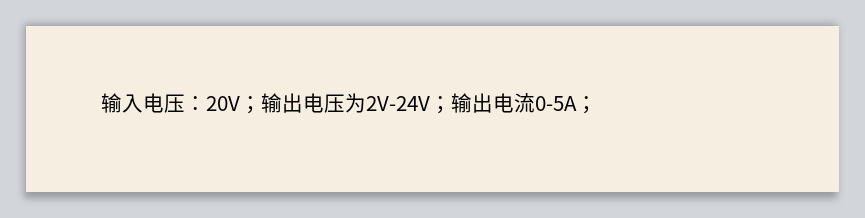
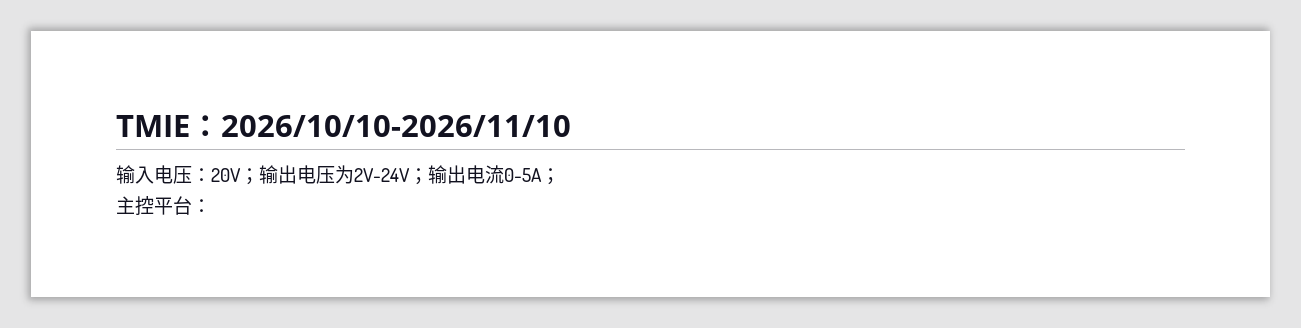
+ TMIE：2026/10/10-2026/11/10
+ 主控平台：

